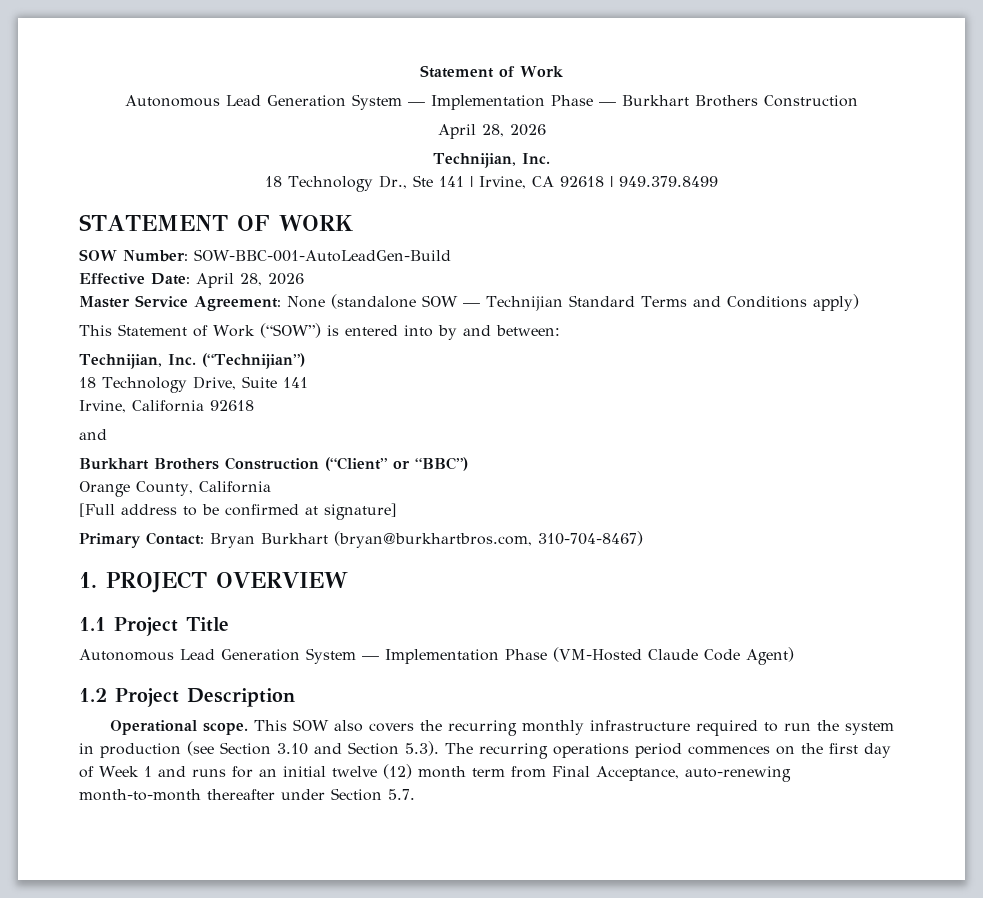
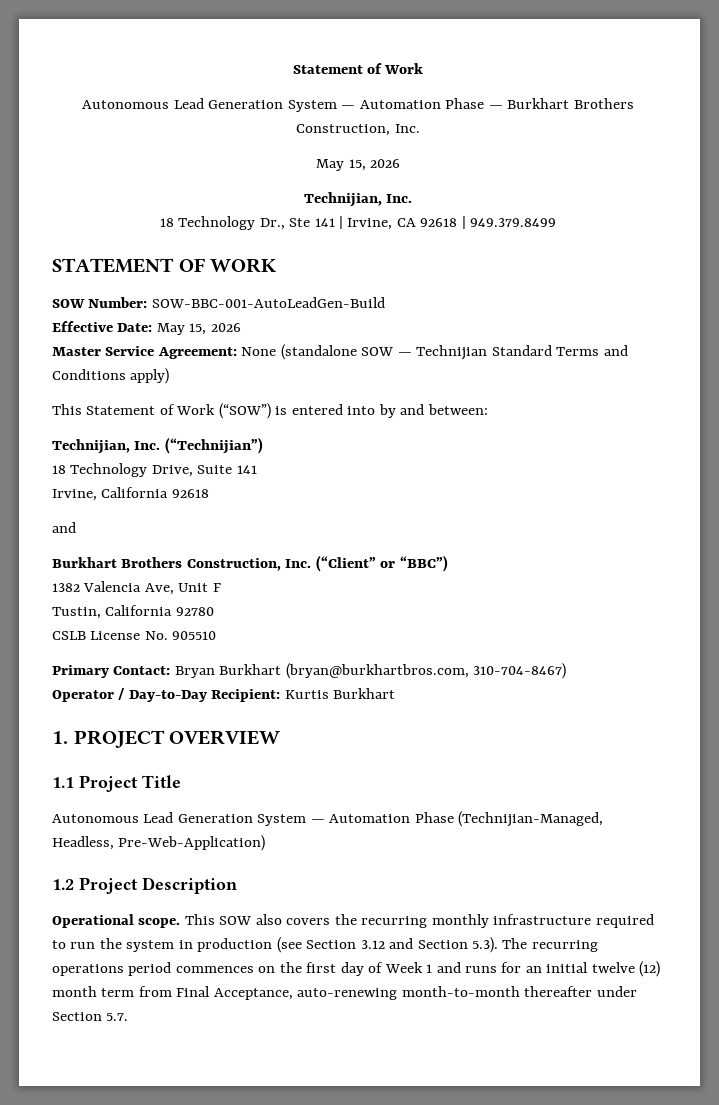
- Autonomous Lead Generation System — Implementation Phase — Burkhart Brothers Construction
- April 28, 2026
+ Autonomous Lead Generation System — Automation Phase — Burkhart Brothers Construction, Inc.
+ May 15, 2026
- Effective Date: April 28, 2026
+ Effective Date: May 15, 2026
- Burkhart Brothers Construction (“Client” or “BBC”)
+ Burkhart Brothers Construction, Inc. (“Client” or “BBC”)
- Orange County, California
- [Full address to be confirmed at signature]
+ 1382 Valencia Ave, Unit F
+ Tustin, California 92780
+ CSLB License No. 905510
+ Operator / Day-to-Day Recipient: Kurtis Burkhart
- Autonomous Lead Generation System — Implementation Phase (VM-Hosted Claude Code Agent)
+ Autonomous Lead Generation System — Automation Phase (Technijian-Managed, Headless, Pre-Web-Application)
- This SOW also covers the recurring monthly infrastructure required to run the system in production (see Section 3.10 and Section 5.3). The recurring operations period commences on the first day of Week 1 and runs for an initial twelve (12) month term from Final Acceptance, auto-renewing month-to-month thereafter under Section 5.7.
+ This SOW also covers the recurring monthly infrastructure required to run the system in production (see Section 3.12 and Section 5.3). The recurring operations period commences on the first day of Week 1 and runs for an initial twelve (12) month term from Final Acceptance, auto-renewing month-to-month thereafter under Section 5.7.

